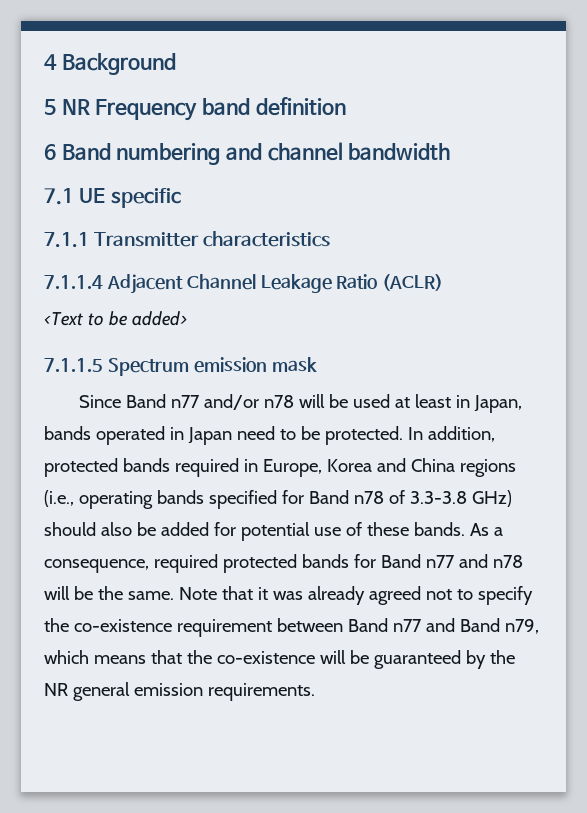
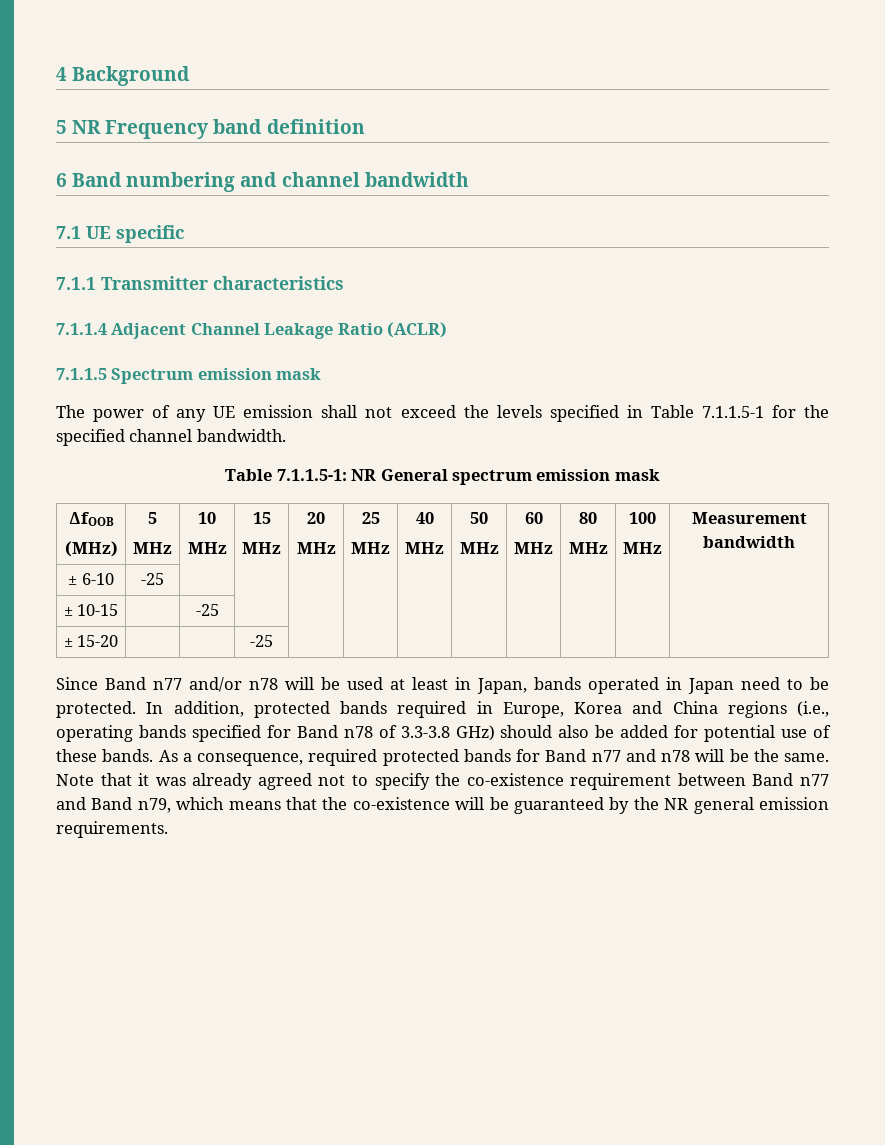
- <Text to be added>
+ The power of any UE emission shall not exceed the levels specified in Table 7.1.1.5-1 for the specified channel bandwidth.
+ Table 7.1.1.5-1: NR General spectrum emission mask
+ ΔfOOB
+ (MHz) | 5
+ MHz | 10
+ MHz | 15
+ MHz | 20
+ MHz | 25
+ MHz | 40
+ MHz | 50
+ MHz | 60
+ MHz | 80
+ MHz | 100
+ MHz | Measurement bandwidth
+ ± 6-10 | -25 | | | | | | | | | |
+ ± 10-15 | | -25 | | | | | | | | |
+ ± 15-20 | | | -25 | | | | | | | |

